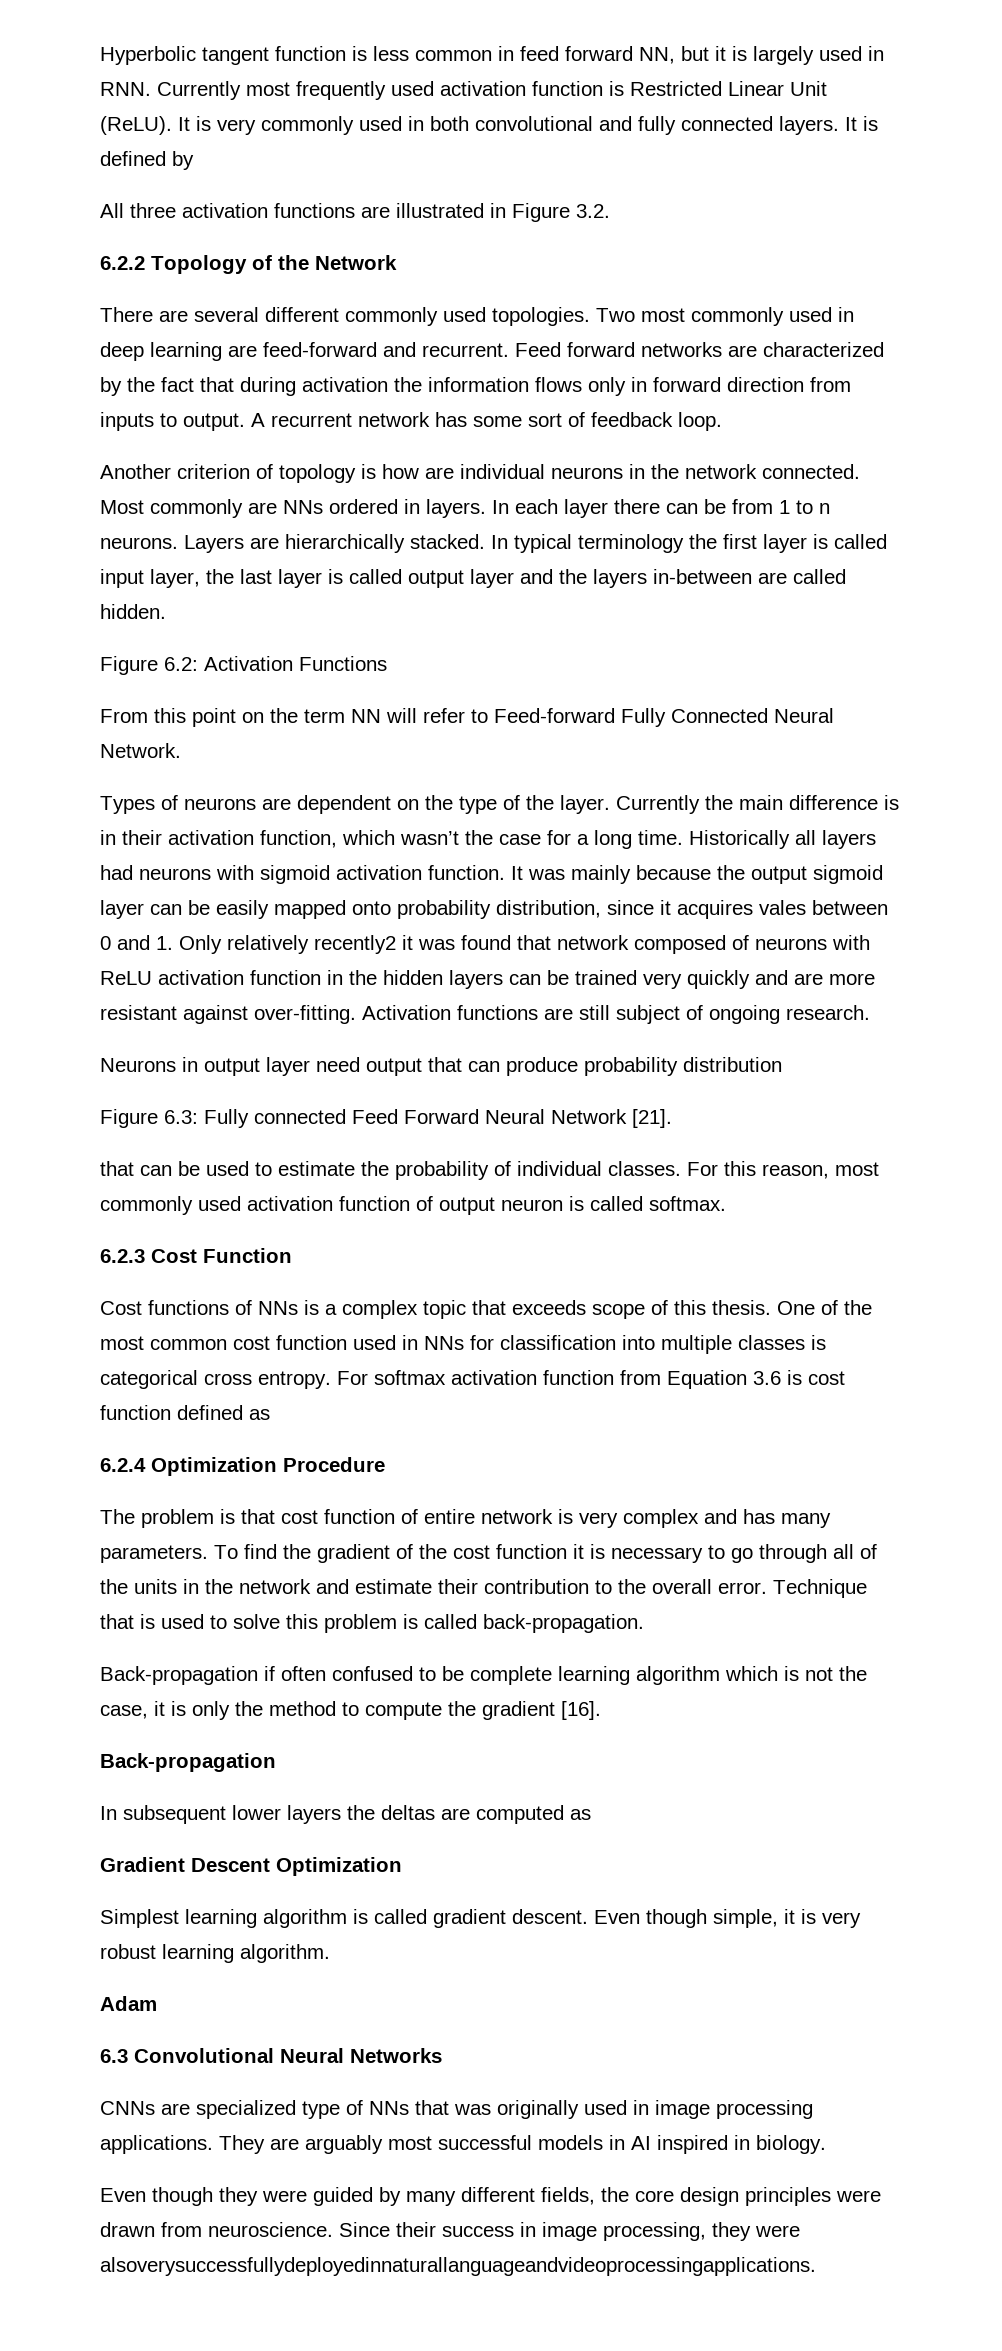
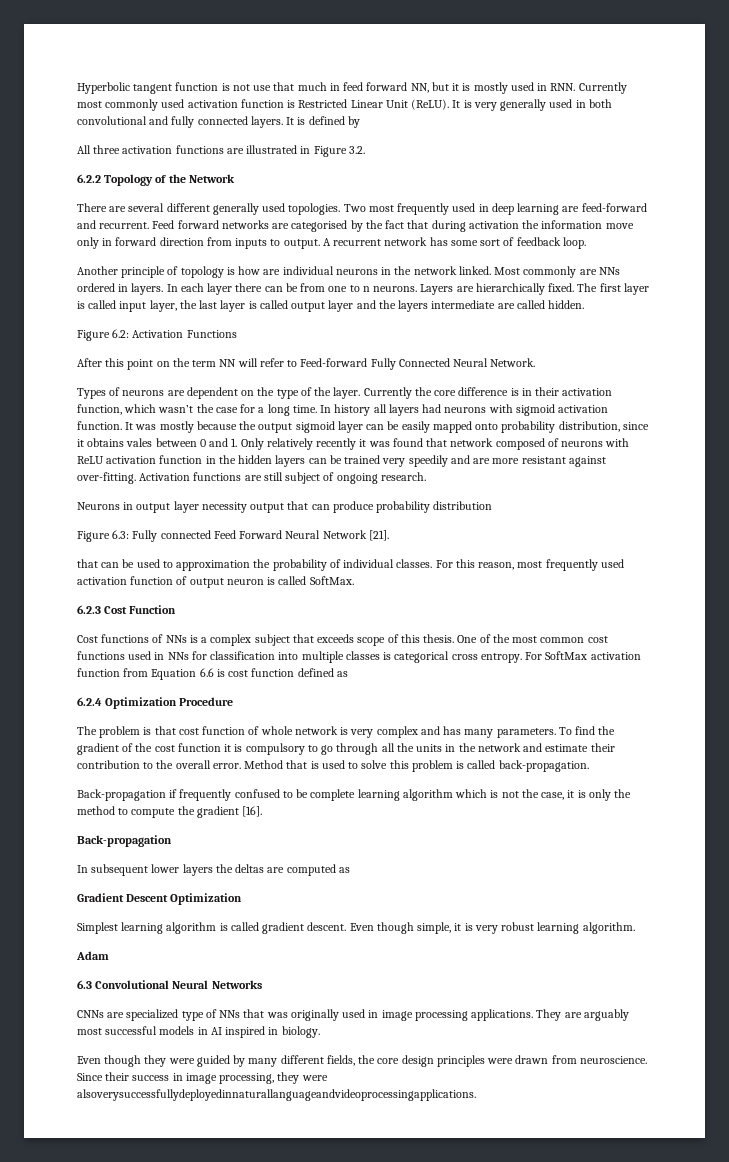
- Hyperbolic tangent function is less common in feed forward NN, but it is largely used in RNN. Currently most frequently used activation function is Restricted Linear Unit (ReLU).
+ Hyperbolic tangent function is not use that much in feed forward NN, but it is mostly used in RNN. Currently most commonly used activation function is Restricted Linear Unit (ReLU).
- It is very commonly used in both convolutional and fully connected layers.
+ It is very generally used in both convolutional and fully connected layers.
- There are several different commonly used topologies.
+ There are several different generally used topologies.
- Two most commonly used in deep learning are feed-forward and recurrent.
+ Two most frequently used in deep learning are feed-forward and recurrent.
- Feed forward networks are characterized by the fact that during activation the information flows only in forward direction from inputs to output.
+ Feed forward networks are categorised by the fact that during activation the information move only in forward direction from inputs to output.
- Another criterion of topology is how are individual neurons in the network connected.
+ Another principle of topology is how are individual neurons in the network linked.
- In each layer there can be from 1 to n neurons.
+ In each layer there can be from one to n neurons.
- Layers are hierarchically stacked. In typical terminology the first layer is called input layer, the last layer is called output layer and the layers in-between are called hidden.
+ Layers are hierarchically fixed. The first layer is called input layer, the last layer is called output layer and the layers intermediate are called hidden.
- From this point on the term NN will refer to Feed-forward Fully Connected Neural Network.
+ After this point on the term NN will refer to Feed-forward Fully Connected Neural Network.
- Currently the main difference is in their activation function, which wasn’t the case for a long time.
+ Currently the core difference is in their activation function, which wasn’t the case for a long time.
- Historically all layers had neurons with sigmoid activation function.
+ In history all layers had neurons with sigmoid activation function.
- It was mainly because the output sigmoid layer can be easily mapped onto probability distribution, since it acquires vales between 0 and 1. Only relatively recently2 it was found that network composed of neurons with ReLU activation function in the hidden layers can be trained very quickly and are more resistant against over-fitting.
+ It was mostly because the output sigmoid layer can be easily mapped onto probability distribution, since it obtains vales between 0 and 1. Only relatively recently it was found that network composed of neurons with ReLU activation function in the hidden layers can be trained very speedily and are more resistant against over-fitting.
- Neurons in output layer need output that can produce probability distribution
+ Neurons in output layer necessity output that can produce probability distribution
- that can be used to estimate the probability of individual classes.
+ that can be used to approximation the probability of individual classes.
- For this reason, most commonly used activation function of output neuron is called softmax.
+ For this reason, most frequently used activation function of output neuron is called SoftMax.
- Cost functions of NNs is a complex topic that exceeds scope of this thesis.
+ Cost functions of NNs is a complex subject that exceeds scope of this thesis.
- One of the most common cost function used in NNs for classification into multiple classes is categorical cross entropy.
+ One of the most common cost functions used in NNs for classification into multiple classes is categorical cross entropy.
- For softmax activation function from Equation 3.6 is cost function defined as
+ For SoftMax activation function from Equation 6.6 is cost function defined as
- The problem is that cost function of entire network is very complex and has many parameters.
+ The problem is that cost function of whole network is very complex and has many parameters.
- To find the gradient of the cost function it is necessary to go through all of the units in the network and estimate their contribution to the overall error.
+ To find the gradient of the cost function it is compulsory to go through all the units in the network and estimate their contribution to the overall error.
- Technique that is used to solve this problem is called back-propagation.
+ Method that is used to solve this problem is called back-propagation.
- Back-propagation if often confused to be complete learning algorithm which is not the case, it is only the method to compute the gradient [16].
+ Back-propagation if frequently confused to be complete learning algorithm which is not the case, it is only the method to compute the gradient [16].

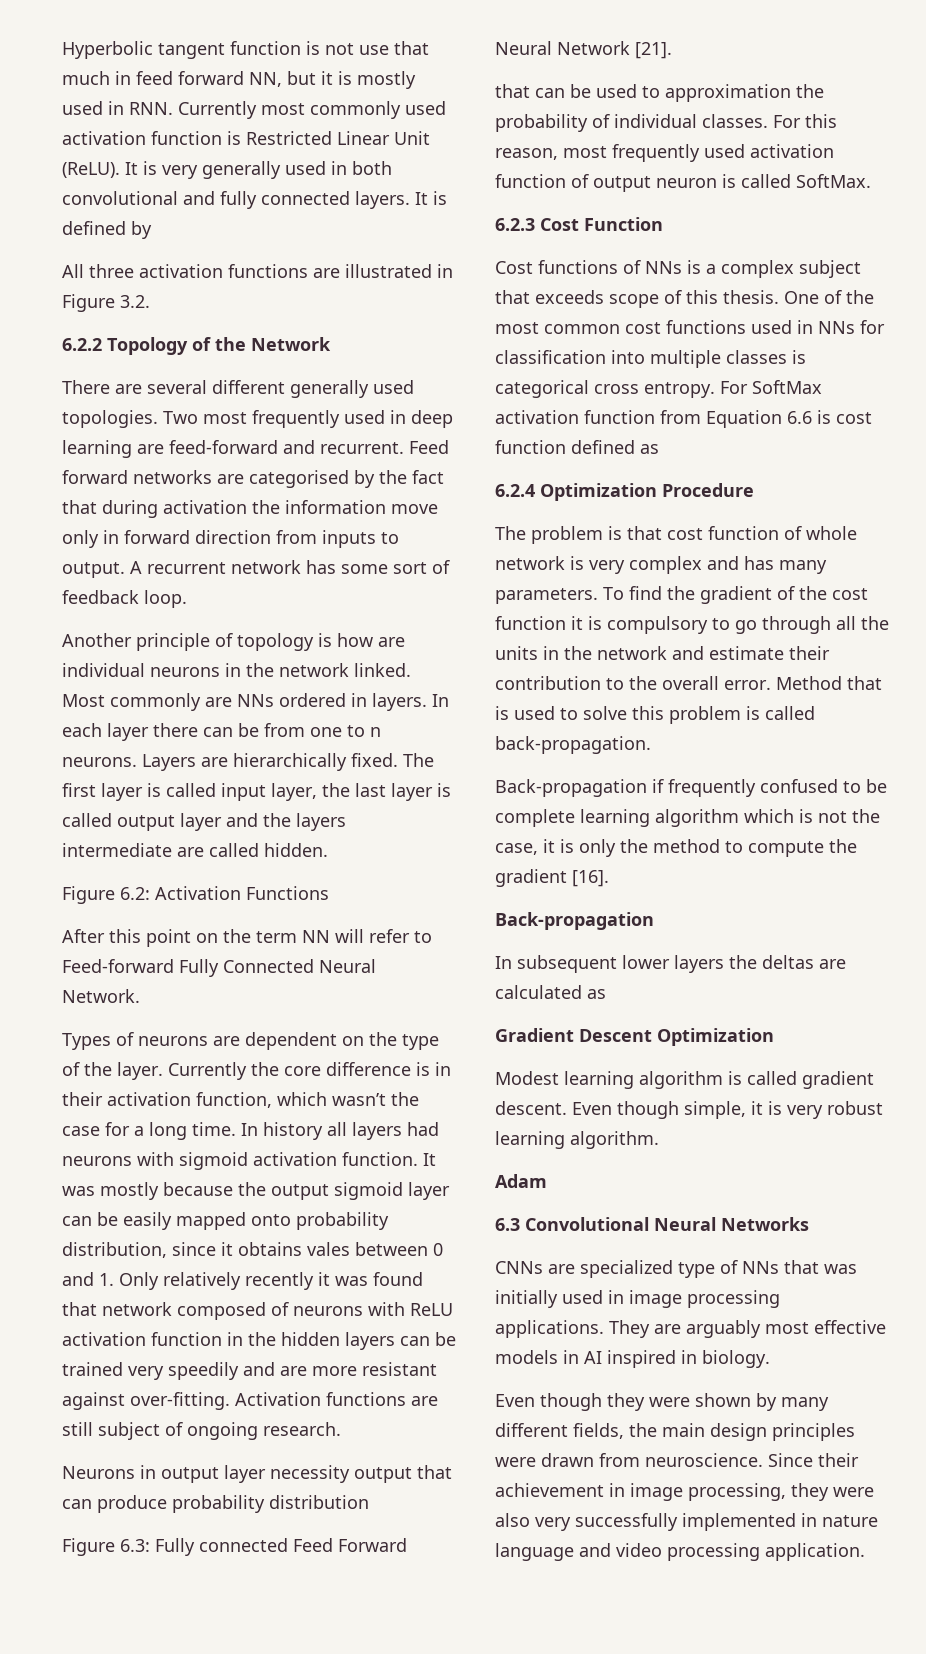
- In subsequent lower layers the deltas are computed as
+ In subsequent lower layers the deltas are calculated as
- Simplest learning algorithm is called gradient descent.
+ Modest learning algorithm is called gradient descent.
- CNNs are specialized type of NNs that was originally used in image processing applications.
+ CNNs are specialized type of NNs that was initially used in image processing applications.
- They are arguably most successful models in AI inspired in biology.
+ They are arguably most effective models in AI inspired in biology.
- Even though they were guided by many different fields, the core design principles were drawn from neuroscience.
+ Even though they were shown by many different fields, the main design principles were drawn from neuroscience.
- Since their success in image processing, they were alsoverysuccessfullydeployedinnaturallanguageandvideoprocessingapplications.
+ Since their achievement in image processing, they were also very successfully implemented in nature language and video processing application.

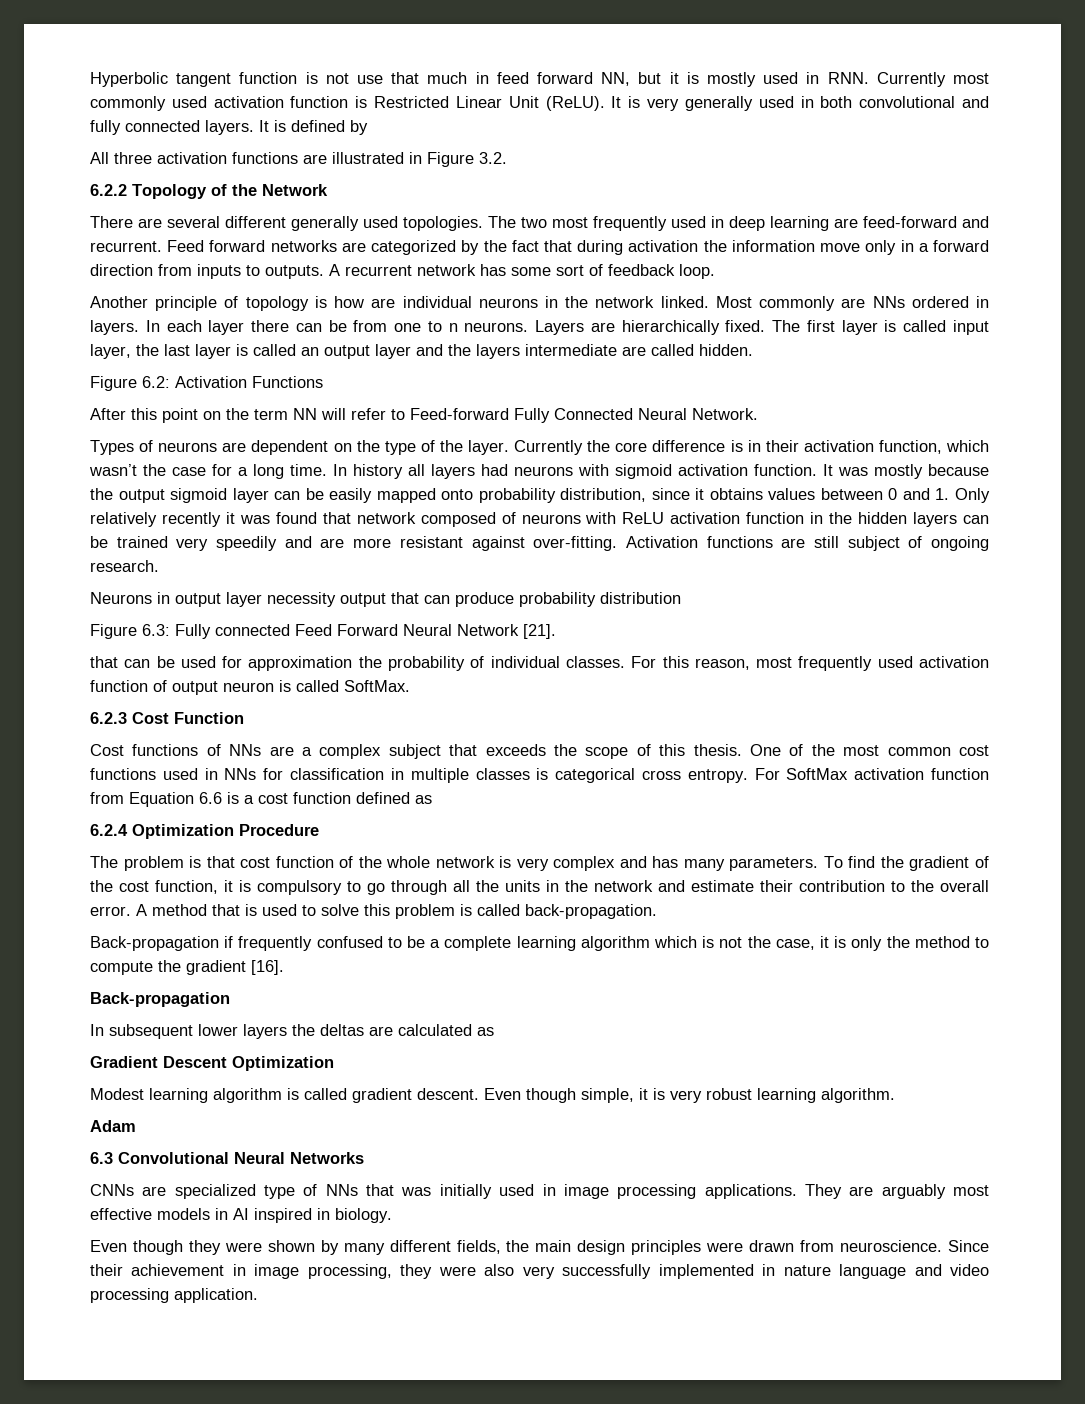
- Two most frequently used in deep learning are feed-forward and recurrent.
+ The two most frequently used in deep learning are feed-forward and recurrent.
- Feed forward networks are categorised by the fact that during activation the information move only in forward direction from inputs to output.
+ Feed forward networks are categorized by the fact that during activation the information move only in a forward direction from inputs to outputs.
- The first layer is called input layer, the last layer is called output layer and the layers intermediate are called hidden.
+ The first layer is called input layer, the last layer is called an output layer and the layers intermediate are called hidden.
- It was mostly because the output sigmoid layer can be easily mapped onto probability distribution, since it obtains vales between 0 and 1. Only relatively recently it was found that network composed of neurons with ReLU activation function in the hidden layers can be trained very speedily and are more resistant against over-fitting.
+ It was mostly because the output sigmoid layer can be easily mapped onto probability distribution, since it obtains values between 0 and 1. Only relatively recently it was found that network composed of neurons with ReLU activation function in the hidden layers can be trained very speedily and are more resistant against over-fitting.
- that can be used to approximation the probability of individual classes.
+ that can be used for approximation the probability of individual classes.
- Cost functions of NNs is a complex subject that exceeds scope of this thesis.
+ Cost functions of NNs are a complex subject that exceeds the scope of this thesis.
- One of the most common cost functions used in NNs for classification into multiple classes is categorical cross entropy.
+ One of the most common cost functions used in NNs for classification in multiple classes is categorical cross entropy.
- For SoftMax activation function from Equation 6.6 is cost function defined as
+ For SoftMax activation function from Equation 6.6 is a cost function defined as
- The problem is that cost function of whole network is very complex and has many parameters.
+ The problem is that cost function of the whole network is very complex and has many parameters.
- To find the gradient of the cost function it is compulsory to go through all the units in the network and estimate their contribution to the overall error.
+ To find the gradient of the cost function, it is compulsory to go through all the units in the network and estimate their contribution to the overall error.
- Method that is used to solve this problem is called back-propagation.
+ A method that is used to solve this problem is called back-propagation.
- Back-propagation if frequently confused to be complete learning algorithm which is not the case, it is only the method to compute the gradient [16].
+ Back-propagation if frequently confused to be a complete learning algorithm which is not the case, it is only the method to compute the gradient [16].

